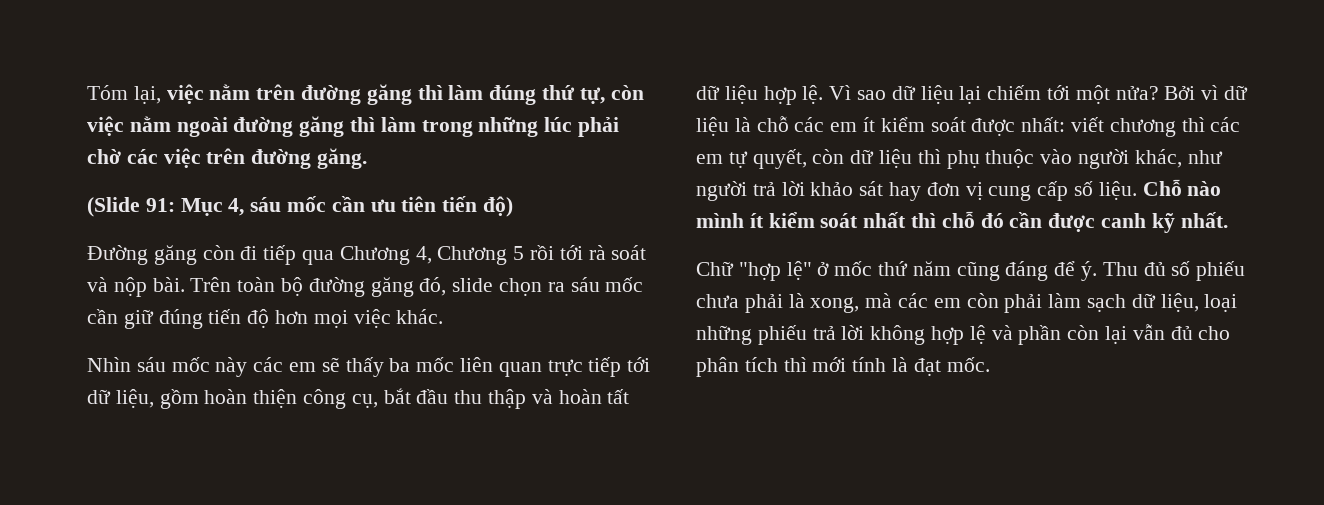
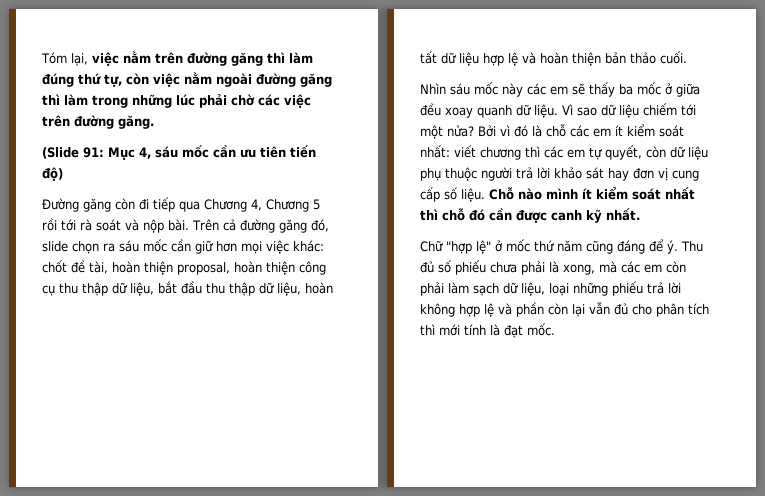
- Trên toàn bộ đường găng đó, slide chọn ra sáu mốc cần giữ đúng tiến độ hơn mọi việc khác.
+ Trên cả đường găng đó, slide chọn ra sáu mốc cần giữ hơn mọi việc khác: chốt đề tài, hoàn thiện proposal, hoàn thiện công cụ thu thập dữ liệu, bắt đầu thu thập dữ liệu, hoàn tất dữ liệu hợp lệ và hoàn thiện bản thảo cuối.
- Nhìn sáu mốc này các em sẽ thấy ba mốc liên quan trực tiếp tới dữ liệu, gồm hoàn thiện công cụ, bắt đầu thu thập và hoàn tất dữ liệu hợp lệ.
+ Nhìn sáu mốc này các em sẽ thấy ba mốc ở giữa đều xoay quanh dữ liệu.
- Vì sao dữ liệu lại chiếm tới một nửa?
+ Vì sao dữ liệu chiếm tới một nửa?
- Bởi vì dữ liệu là chỗ các em ít kiểm soát được nhất: viết chương thì các em tự quyết, còn dữ liệu thì phụ thuộc vào người khác, như người trả lời khảo sát hay đơn vị cung cấp số liệu.
+ Bởi vì đó là chỗ các em ít kiểm soát nhất: viết chương thì các em tự quyết, còn dữ liệu phụ thuộc người trả lời khảo sát hay đơn vị cung cấp số liệu.

